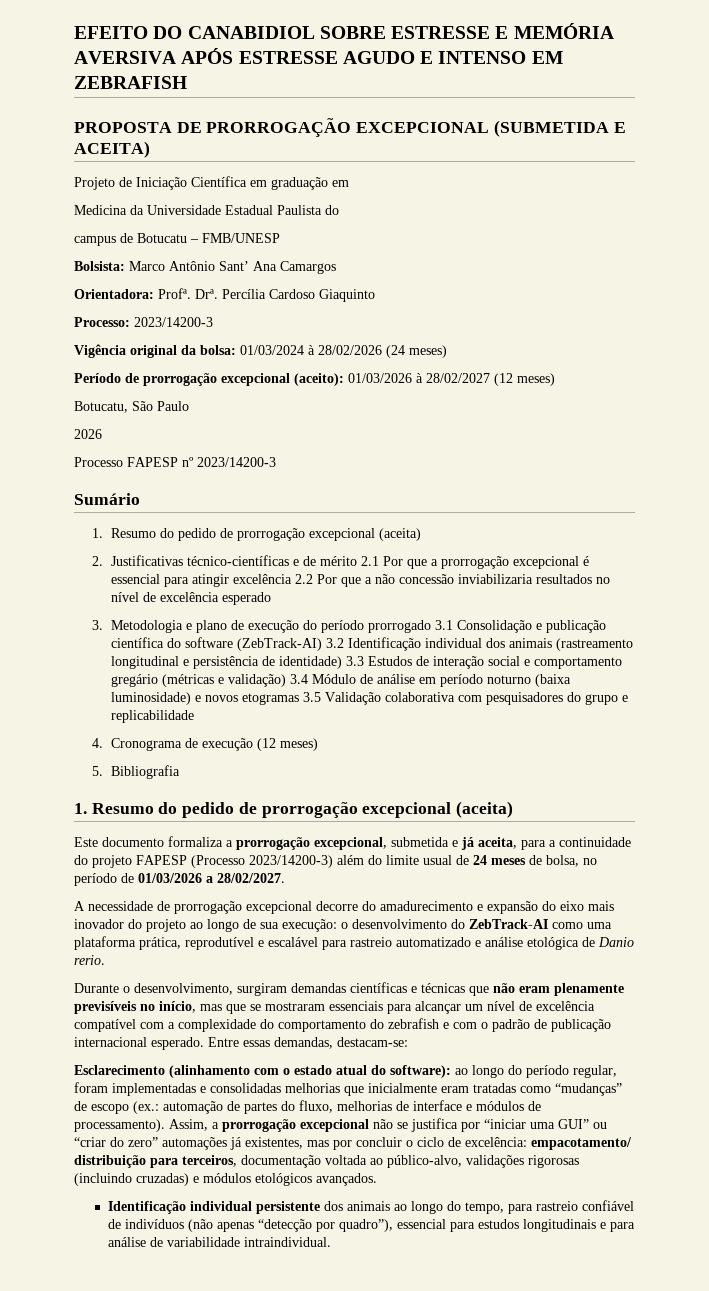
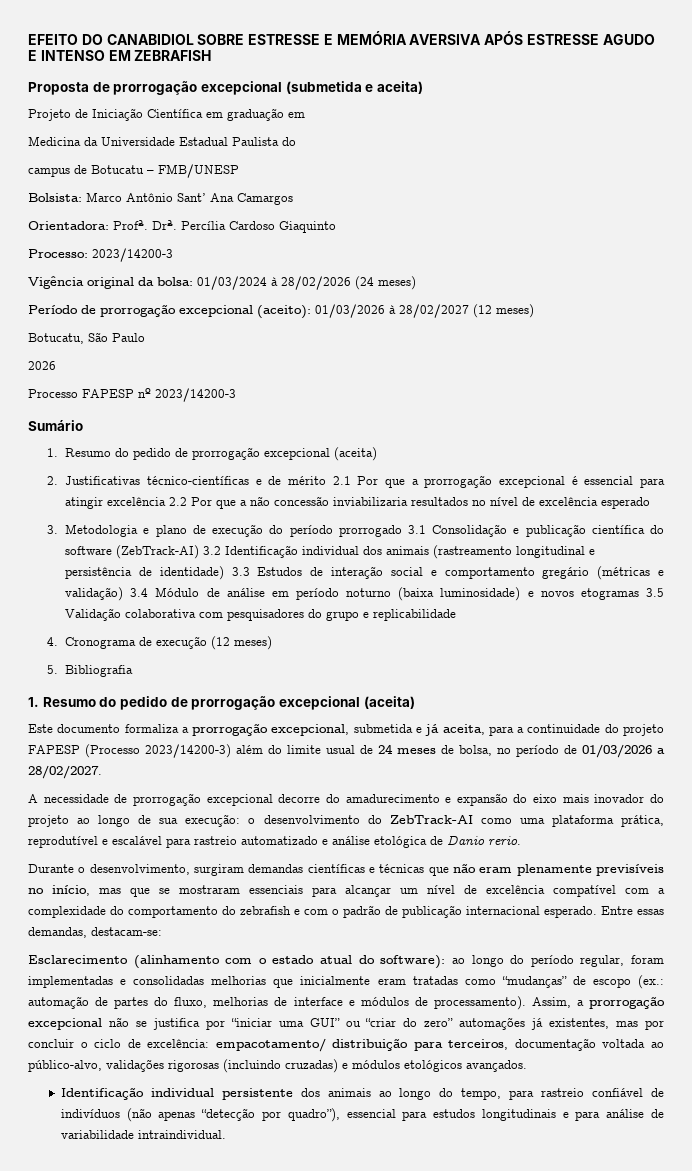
- PROPOSTA DE PRORROGAÇÃO EXCEPCIONAL (SUBMETIDA E ACEITA)
+ Proposta de prorrogação excepcional (submetida e aceita)

